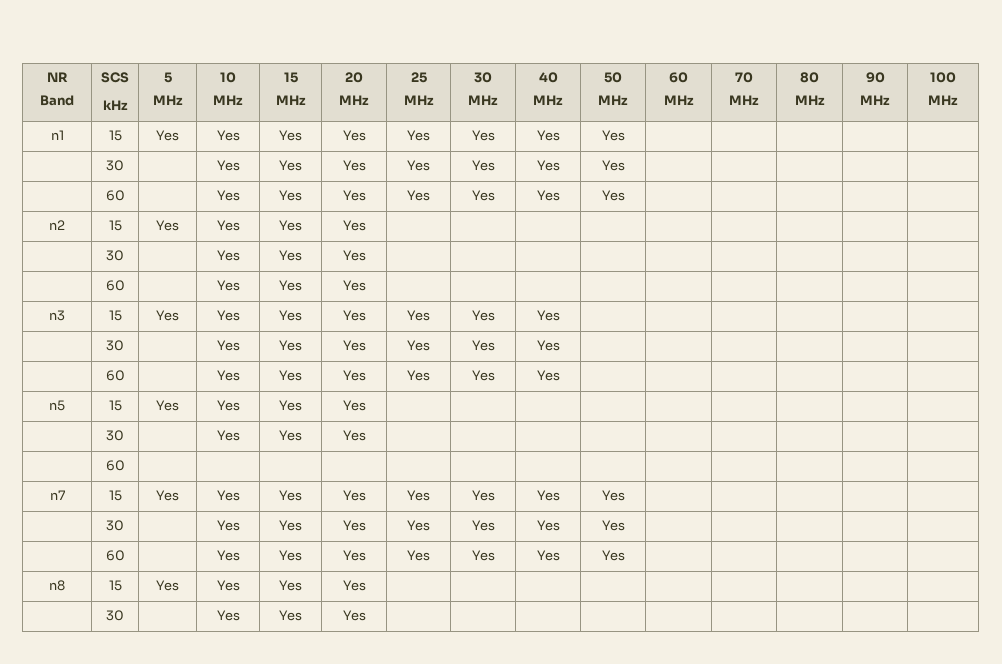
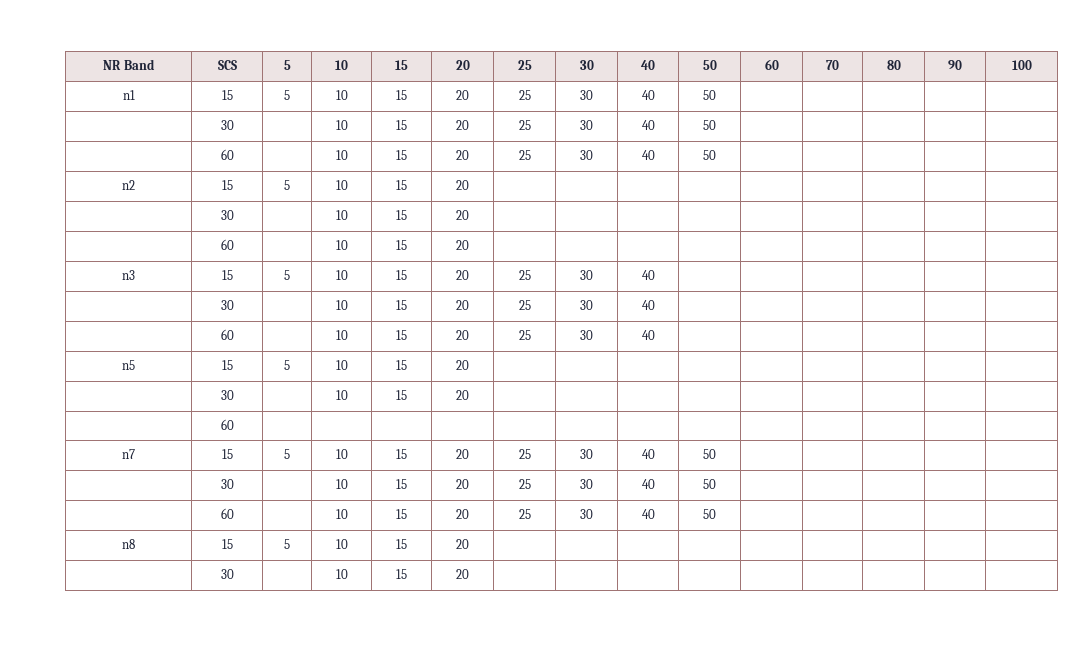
- NR Band | SCS
- kHz | 5 MHz | 10 MHz | 15 MHz | 20 MHz | 25 MHz | 30 MHz | 40 MHz | 50 MHz | 60 MHz | 70 MHz | 80 MHz | 90 MHz | 100 MHz
+ NR Band | SCS | 5 | 10 | 15 | 20 | 25 | 30 | 40 | 50 | 60 | 70 | 80 | 90 | 100
- n1 | 15 | Yes | Yes | Yes | Yes | Yes | Yes | Yes | Yes | | | | |
- | 30 | | Yes | Yes | Yes | Yes | Yes | Yes | Yes | | | | |
- | 60 | | Yes | Yes | Yes | Yes | Yes | Yes | Yes | | | | |
- n2 | 15 | Yes | Yes | Yes | Yes | | | | | | | | |
- | 30 | | Yes | Yes | Yes | | | | | | | | |
- | 60 | | Yes | Yes | Yes | | | | | | | | |
- n3 | 15 | Yes | Yes | Yes | Yes | Yes | Yes | Yes | | | | | |
- | 30 | | Yes | Yes | Yes | Yes | Yes | Yes | | | | | |
- | 60 | | Yes | Yes | Yes | Yes | Yes | Yes | | | | | |
- n5 | 15 | Yes | Yes | Yes | Yes | | | | | | | | |
- | 30 | | Yes | Yes | Yes | | | | | | | | |
+ n1 | 15 | 5 | 10 | 15 | 20 | 25 | 30 | 40 | 50 | | | | |
+ | 30 | | 10 | 15 | 20 | 25 | 30 | 40 | 50 | | | | |
+ | 60 | | 10 | 15 | 20 | 25 | 30 | 40 | 50 | | | | |
+ n2 | 15 | 5 | 10 | 15 | 20 | | | | | | | | |
+ | 30 | | 10 | 15 | 20 | | | | | | | | |
+ | 60 | | 10 | 15 | 20 | | | | | | | | |
+ n3 | 15 | 5 | 10 | 15 | 20 | 25 | 30 | 40 | | | | | |
+ | 30 | | 10 | 15 | 20 | 25 | 30 | 40 | | | | | |
+ | 60 | | 10 | 15 | 20 | 25 | 30 | 40 | | | | | |
+ n5 | 15 | 5 | 10 | 15 | 20 | | | | | | | | |
+ | 30 | | 10 | 15 | 20 | | | | | | | | |
  | 60 | | | | | | | | | | | | |
- n7 | 15 | Yes | Yes | Yes | Yes | Yes | Yes | Yes | Yes | | | | |
- | 30 | | Yes | Yes | Yes | Yes | Yes | Yes | Yes | | | | |
- | 60 | | Yes | Yes | Yes | Yes | Yes | Yes | Yes | | | | |
- n8 | 15 | Yes | Yes | Yes | Yes | | | | | | | | |
- | 30 | | Yes | Yes | Yes | | | | | | | | |
+ n7 | 15 | 5 | 10 | 15 | 20 | 25 | 30 | 40 | 50 | | | | |
+ | 30 | | 10 | 15 | 20 | 25 | 30 | 40 | 50 | | | | |
+ | 60 | | 10 | 15 | 20 | 25 | 30 | 40 | 50 | | | | |
+ n8 | 15 | 5 | 10 | 15 | 20 | | | | | | | | |
+ | 30 | | 10 | 15 | 20 | | | | | | | | |

